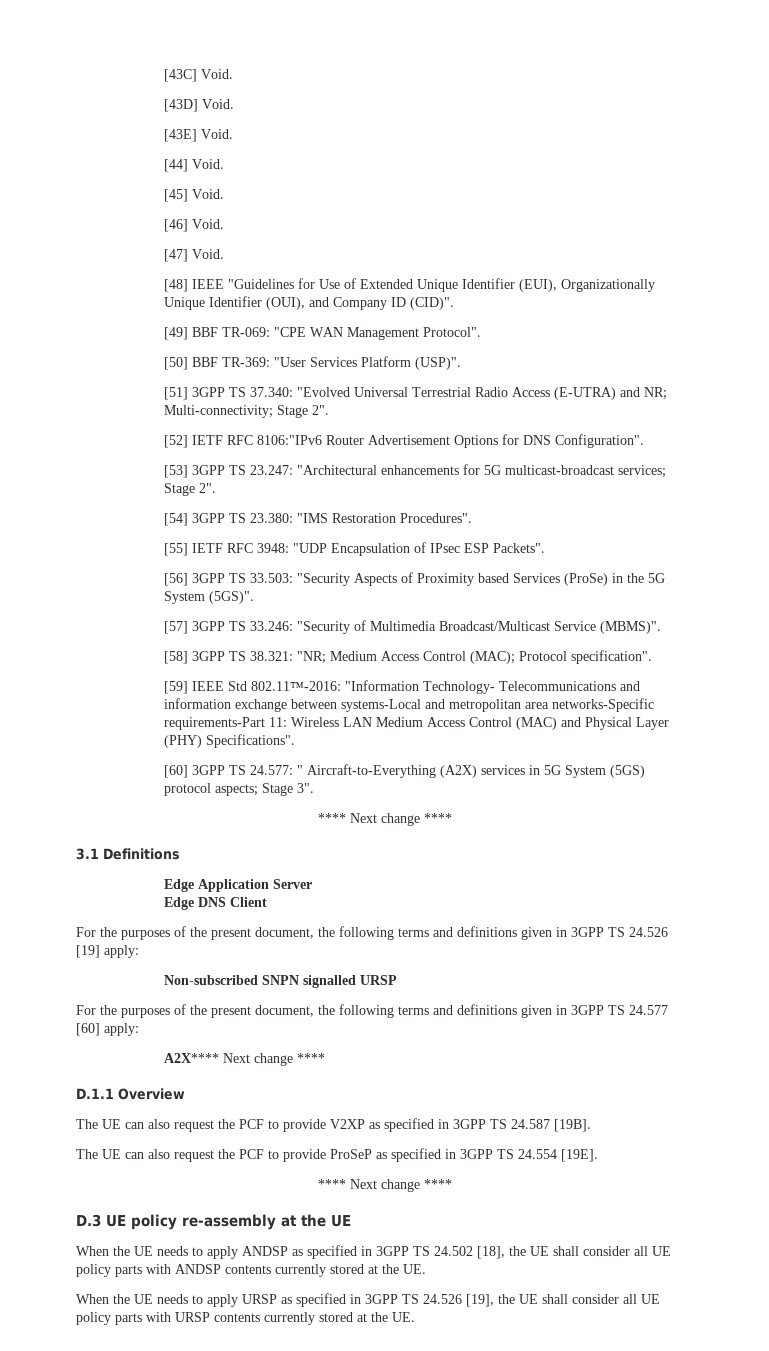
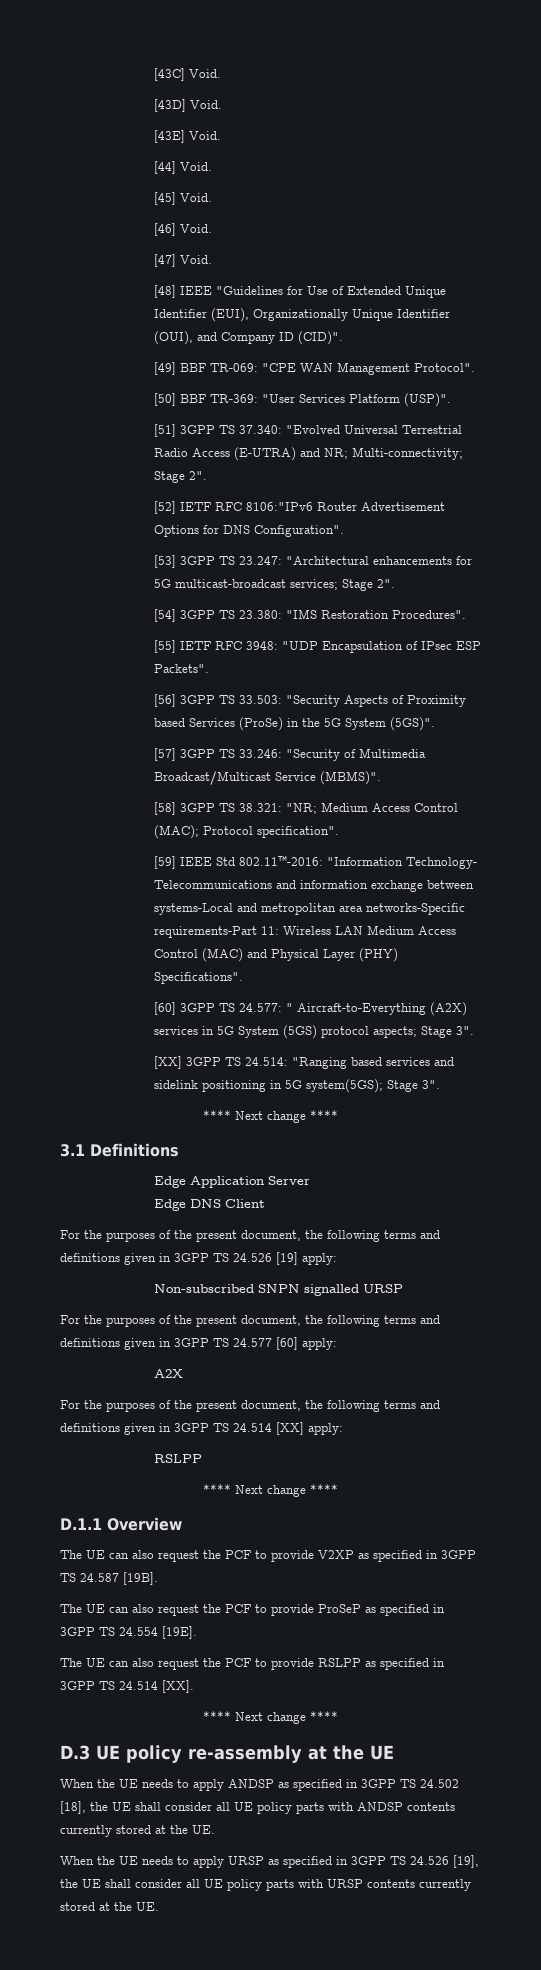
+ [XX] 3GPP TS 24.514: "Ranging based services and sidelink positioning in 5G system(5GS); Stage 3".
- A2X**** Next change ****
+ A2X
+ For the purposes of the present document, the following terms and definitions given in 3GPP TS 24.514 [XX] apply:
+ RSLPP
+ **** Next change ****
+ The UE can also request the PCF to provide RSLPP as specified in 3GPP TS 24.514 [XX].

